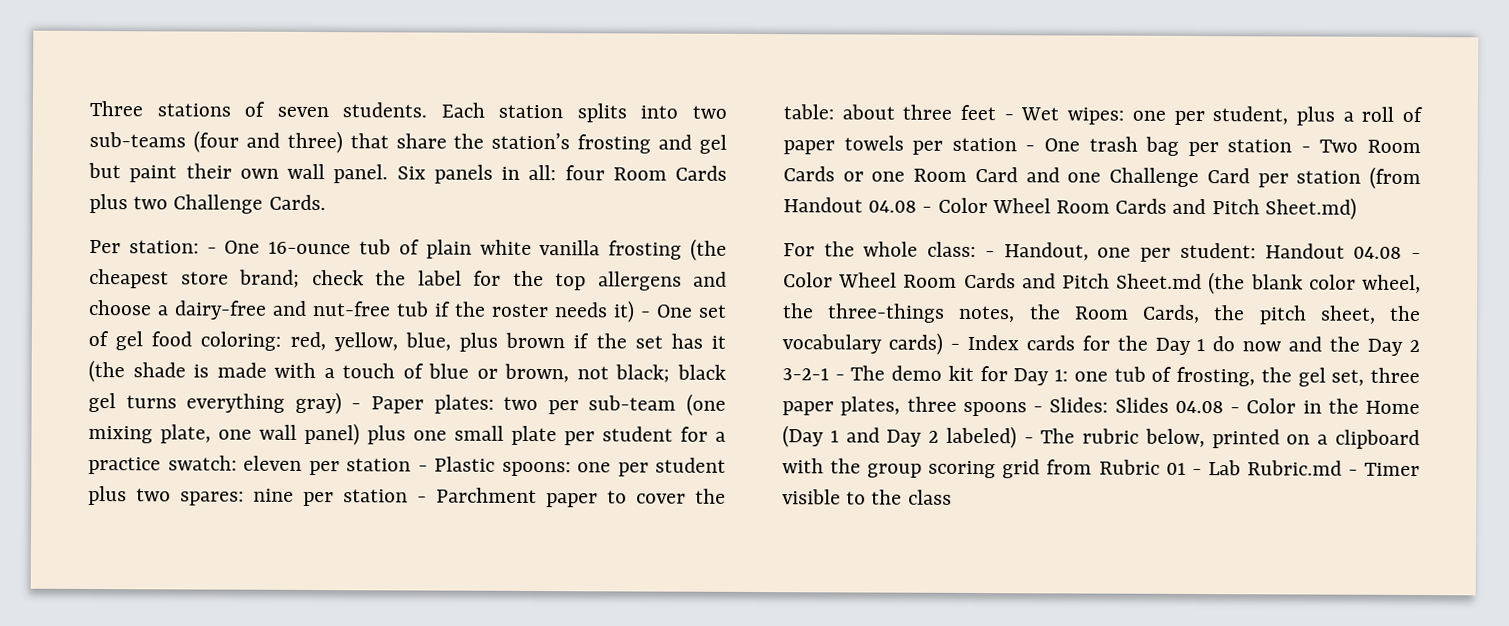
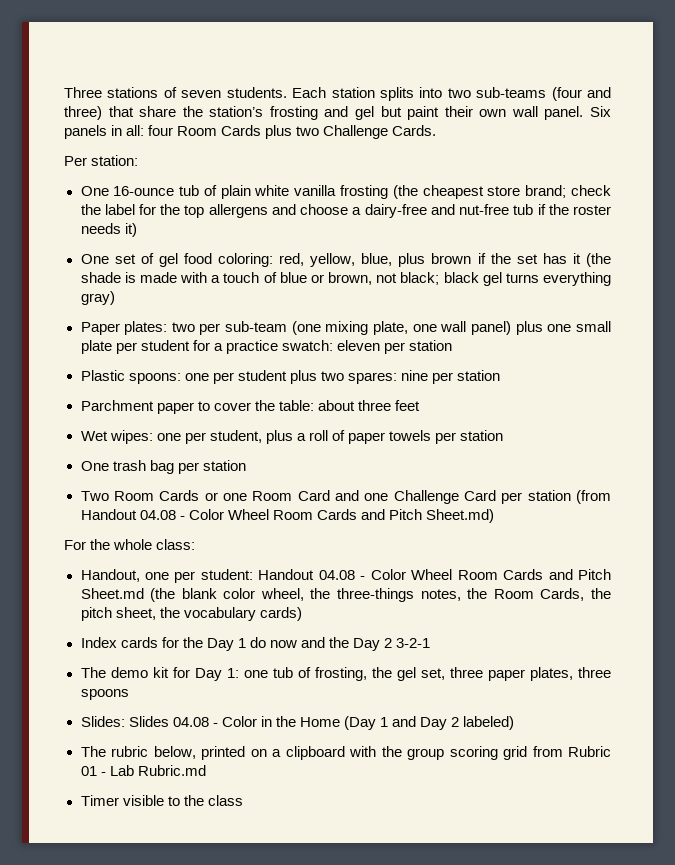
- Per station: - One 16-ounce tub of plain white vanilla frosting (the cheapest store brand;
+ Per station:
+ One 16-ounce tub of plain white vanilla frosting (the cheapest store brand;
- check the label for the top allergens and choose a dairy-free and nut-free tub if the roster needs it) - One set of gel food coloring:
+ check the label for the top allergens and choose a dairy-free and nut-free tub if the roster needs it)
+ One set of gel food coloring:
- black gel turns everything gray) - Paper plates:
+ black gel turns everything gray)
+ Paper plates:
- eleven per station - Plastic spoons:
+ eleven per station
+ Plastic spoons:
- nine per station - Parchment paper to cover the table:
+ nine per station
+ Parchment paper to cover the table:
- about three feet - Wet wipes:
+ about three feet
+ Wet wipes:
- one per student, plus a roll of paper towels per station - One trash bag per station - Two Room Cards or one Room Card and one Challenge Card per station (from Handout 04.08 - Color Wheel Room Cards and Pitch Sheet.md)
+ one per student, plus a roll of paper towels per station
+ One trash bag per station
+ Two Room Cards or one Room Card and one Challenge Card per station (from Handout 04.08 - Color Wheel Room Cards and Pitch Sheet.md)
- For the whole class: - Handout, one per student:
+ For the whole class:
+ Handout, one per student:
- Handout 04.08 - Color Wheel Room Cards and Pitch Sheet.md (the blank color wheel, the three-things notes, the Room Cards, the pitch sheet, the vocabulary cards) - Index cards for the Day 1 do now and the Day 2 3-2-1 - The demo kit for Day 1:
+ Handout 04.08 - Color Wheel Room Cards and Pitch Sheet.md (the blank color wheel, the three-things notes, the Room Cards, the pitch sheet, the vocabulary cards)
+ Index cards for the Day 1 do now and the Day 2 3-2-1
+ The demo kit for Day 1:
- one tub of frosting, the gel set, three paper plates, three spoons - Slides:
+ one tub of frosting, the gel set, three paper plates, three spoons
+ Slides:
- Slides 04.08 - Color in the Home (Day 1 and Day 2 labeled) - The rubric below, printed on a clipboard with the group scoring grid from Rubric 01 - Lab Rubric.md - Timer visible to the class
+ Slides 04.08 - Color in the Home (Day 1 and Day 2 labeled)
+ The rubric below, printed on a clipboard with the group scoring grid from Rubric 01 - Lab Rubric.md
+ Timer visible to the class

